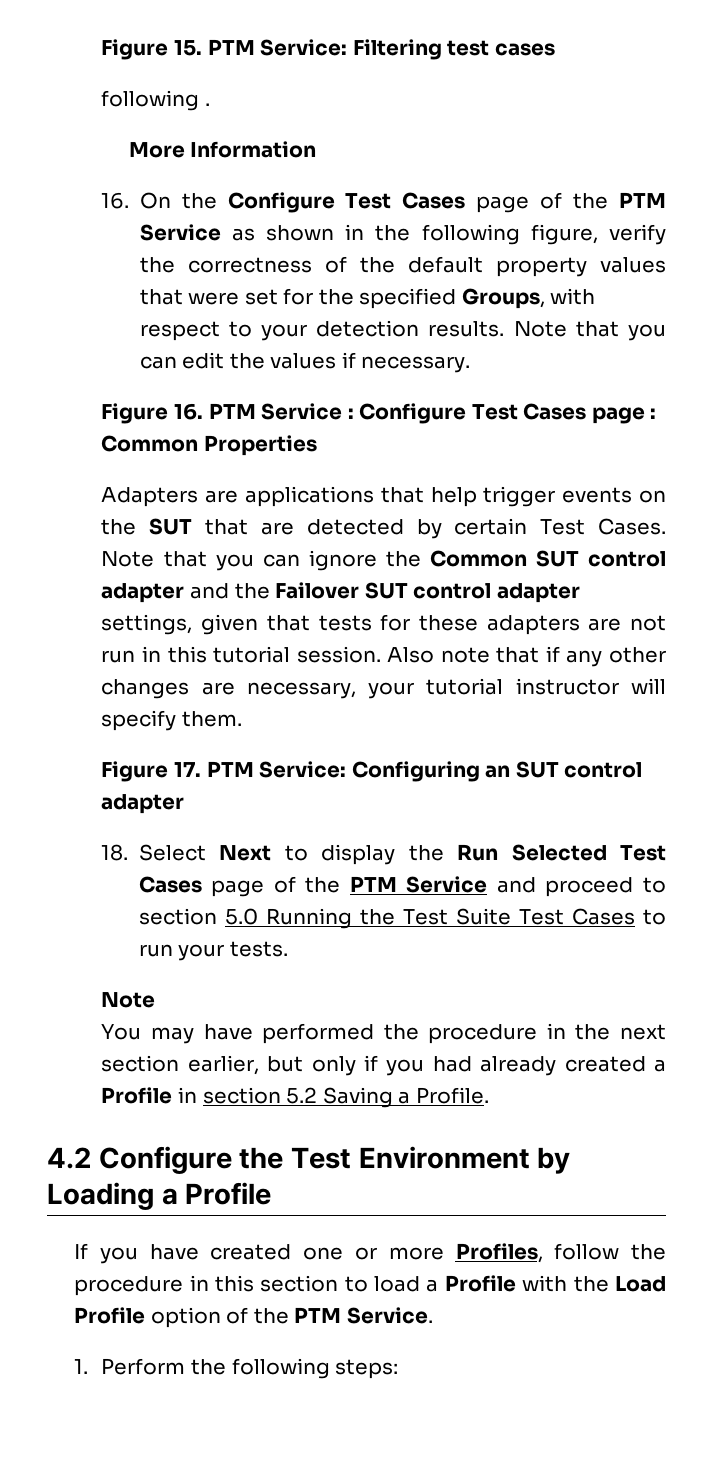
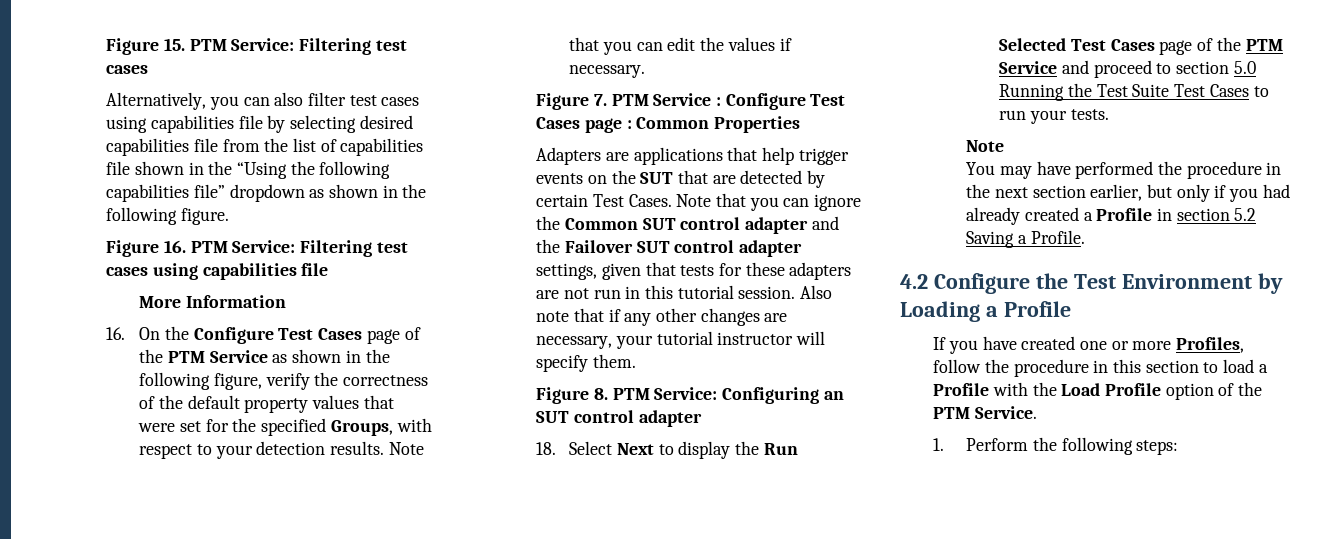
- following .
+ Alternatively, you can also filter test cases using capabilities file by selecting desired capabilities file from the list of capabilities file shown in the “Using the following capabilities file” dropdown as shown in the following figure.
+ Figure 16. PTM Service: Filtering test cases using capabilities file
- Figure 16. PTM Service : Configure Test Cases page : Common Properties
+ Figure 7. PTM Service : Configure Test Cases page : Common Properties
- Figure 17. PTM Service: Configuring an SUT control adapter
+ Figure 8. PTM Service: Configuring an SUT control adapter

